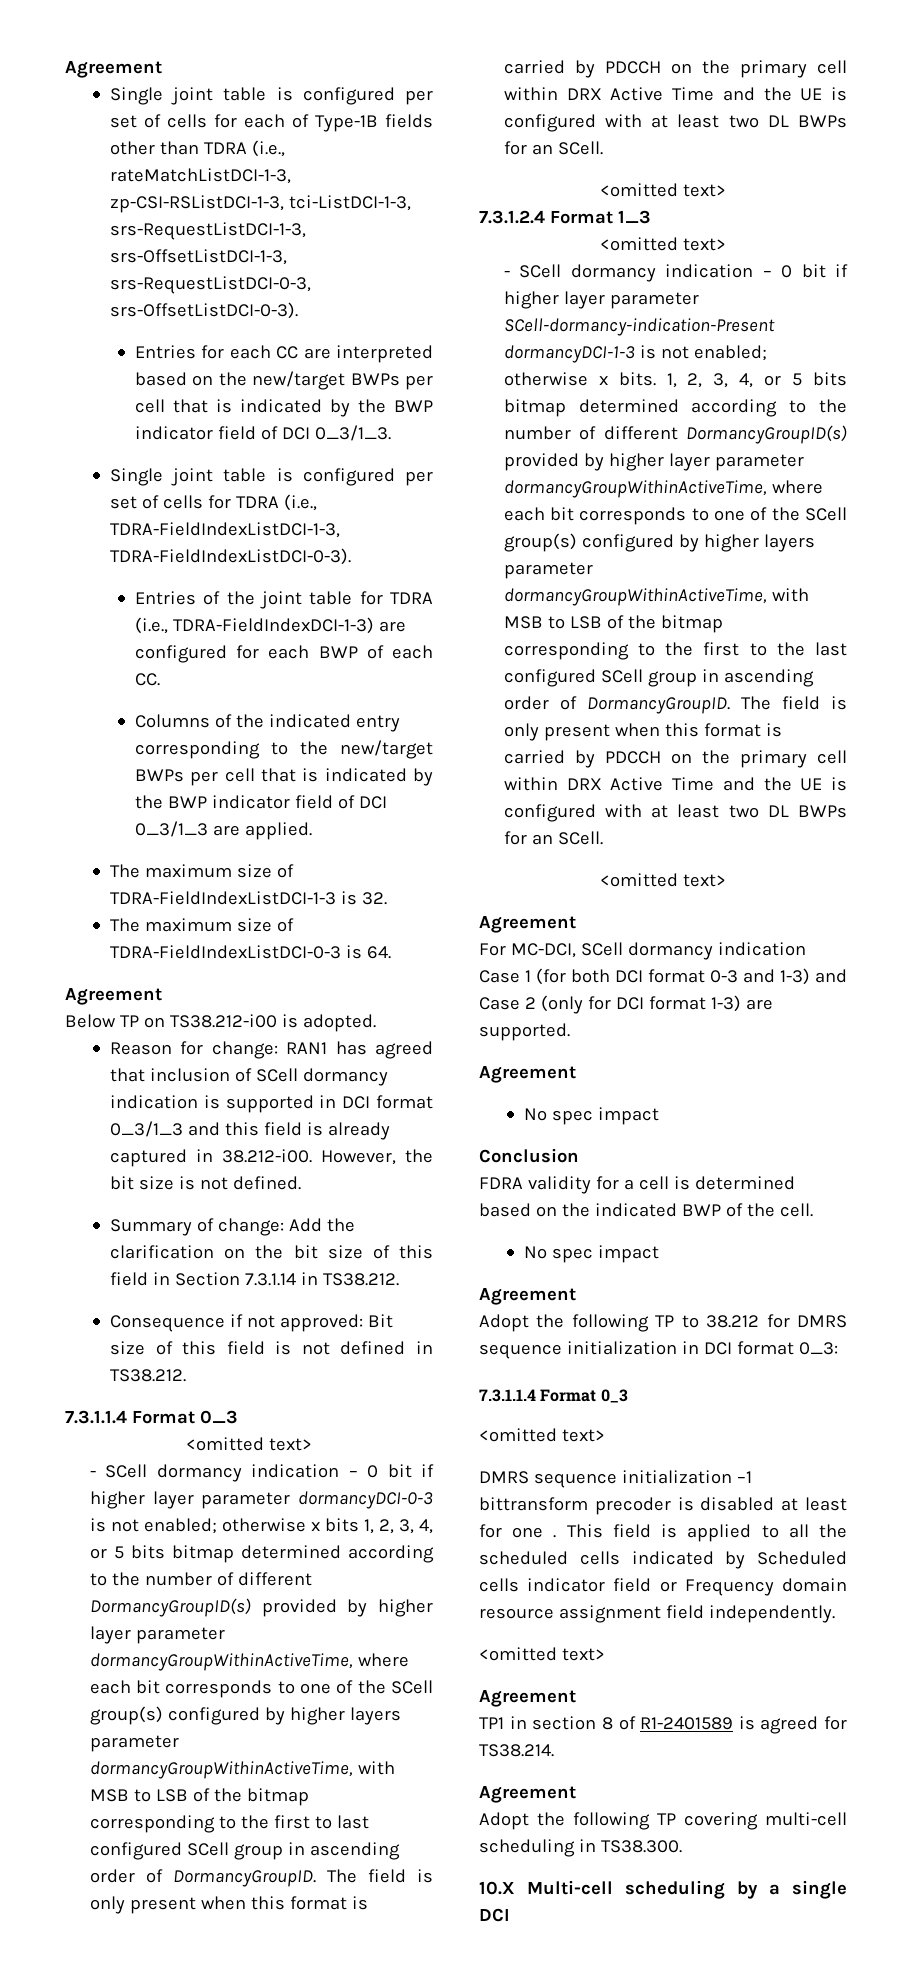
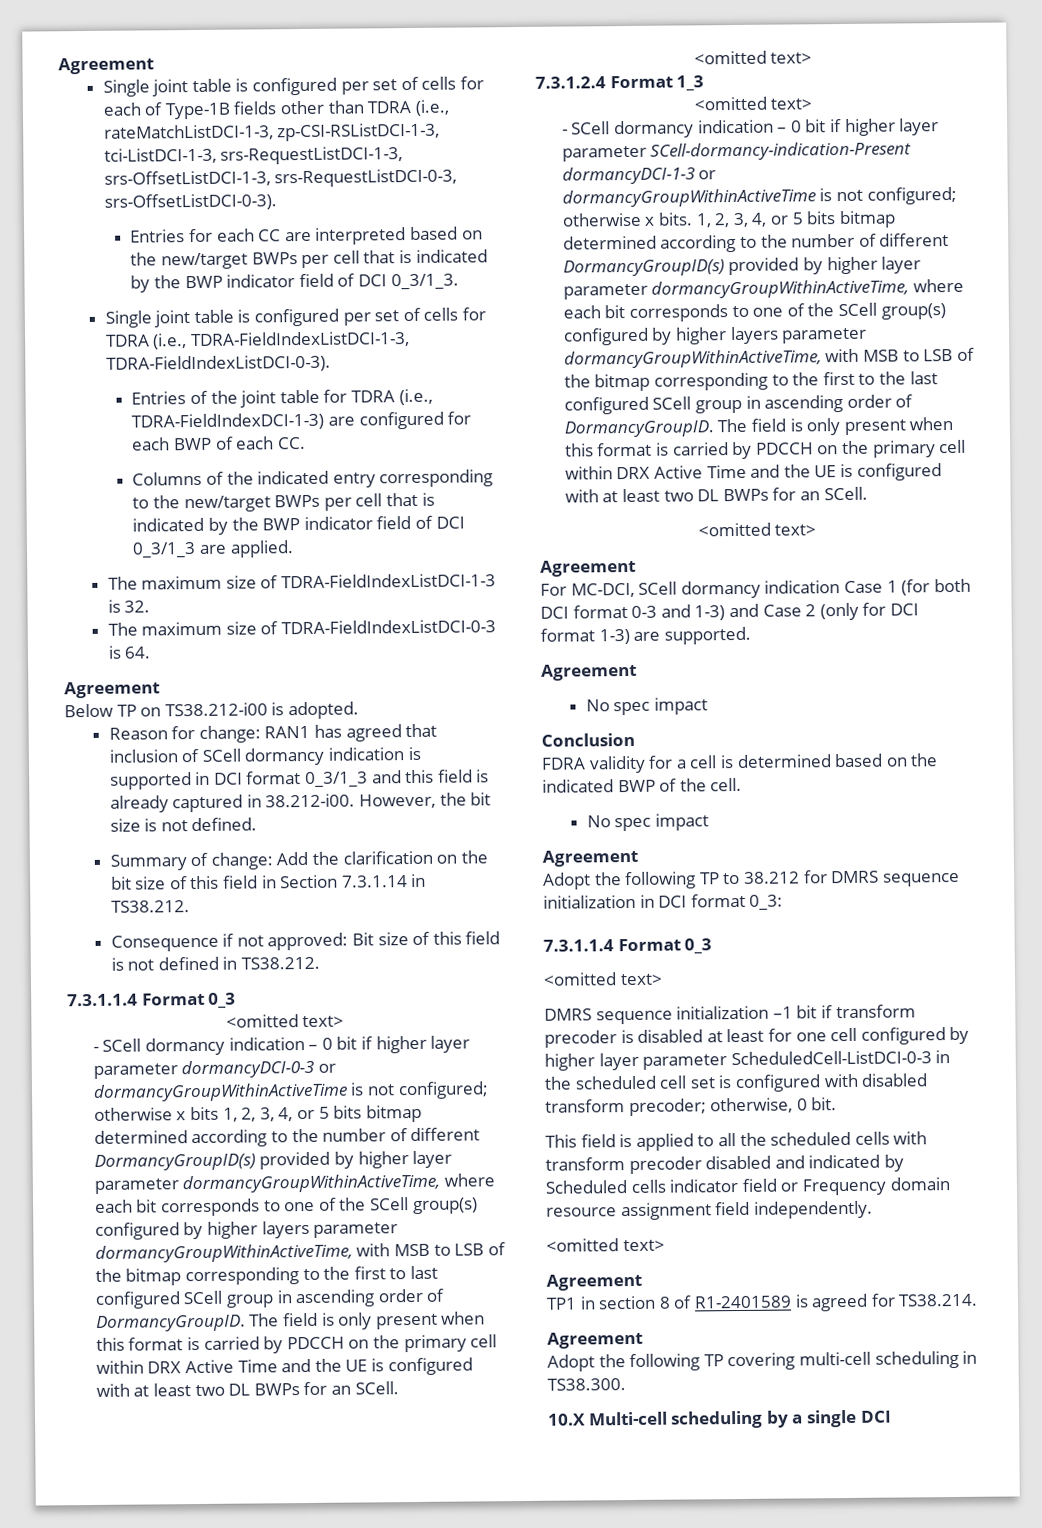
- - SCell dormancy indication – 0 bit if higher layer parameter dormancyDCI-0-3 is not enabled;
+ - SCell dormancy indication – 0 bit if higher layer parameter dormancyDCI-0-3 or dormancyGroupWithinActiveTime is not configured;
- - SCell dormancy indication – 0 bit if higher layer parameter SCell-dormancy-indication-Present dormancyDCI-1-3 is not enabled; otherwise x bits.
+ - SCell dormancy indication – 0 bit if higher layer parameter SCell-dormancy-indication-Present dormancyDCI-1-3 or dormancyGroupWithinActiveTime is not configured; otherwise x bits.
- DMRS sequence initialization –1 bittransform precoder is disabled at least for one . This field is applied to all the scheduled cells indicated by Scheduled cells indicator field or Frequency domain resource assignment field independently.
+ DMRS sequence initialization –1 bit if transform precoder is disabled at least for one cell configured by higher layer parameter ScheduledCell-ListDCI-0-3 in the scheduled cell set is configured with disabled transform precoder; otherwise, 0 bit.
+ This field is applied to all the scheduled cells with transform precoder disabled and indicated by Scheduled cells indicator field or Frequency domain resource assignment field independently.

